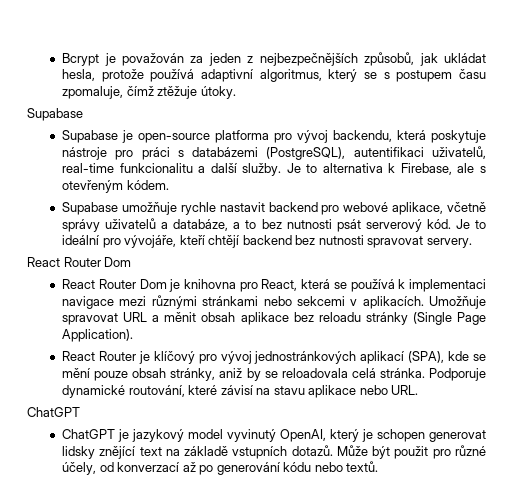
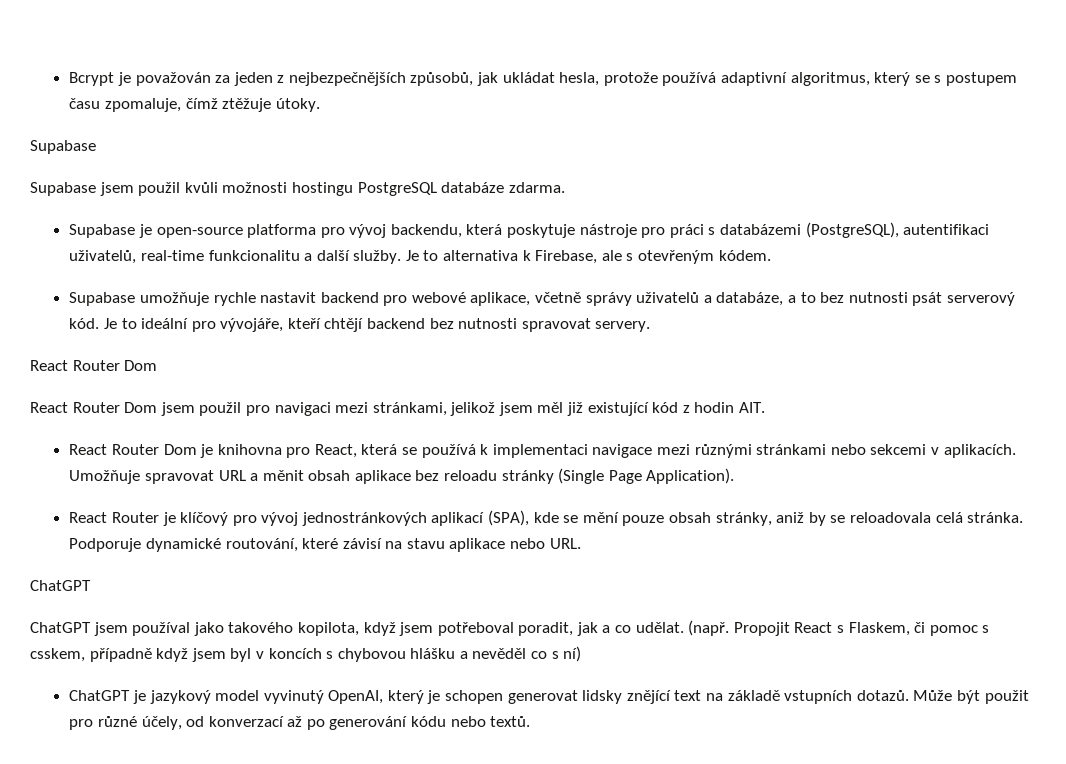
+ Supabase jsem použil kvůli možnosti hostingu PostgreSQL databáze zdarma.
+ React Router Dom jsem použil pro navigaci mezi stránkami, jelikož jsem měl již existující kód z hodin AIT.
+ ChatGPT jsem používal jako takového kopilota, když jsem potřeboval poradit, jak a co udělat. (např. Propojit React s Flaskem, či pomoc s csskem, případně když jsem byl v koncích s chybovou hlášku a nevěděl co s ní)

